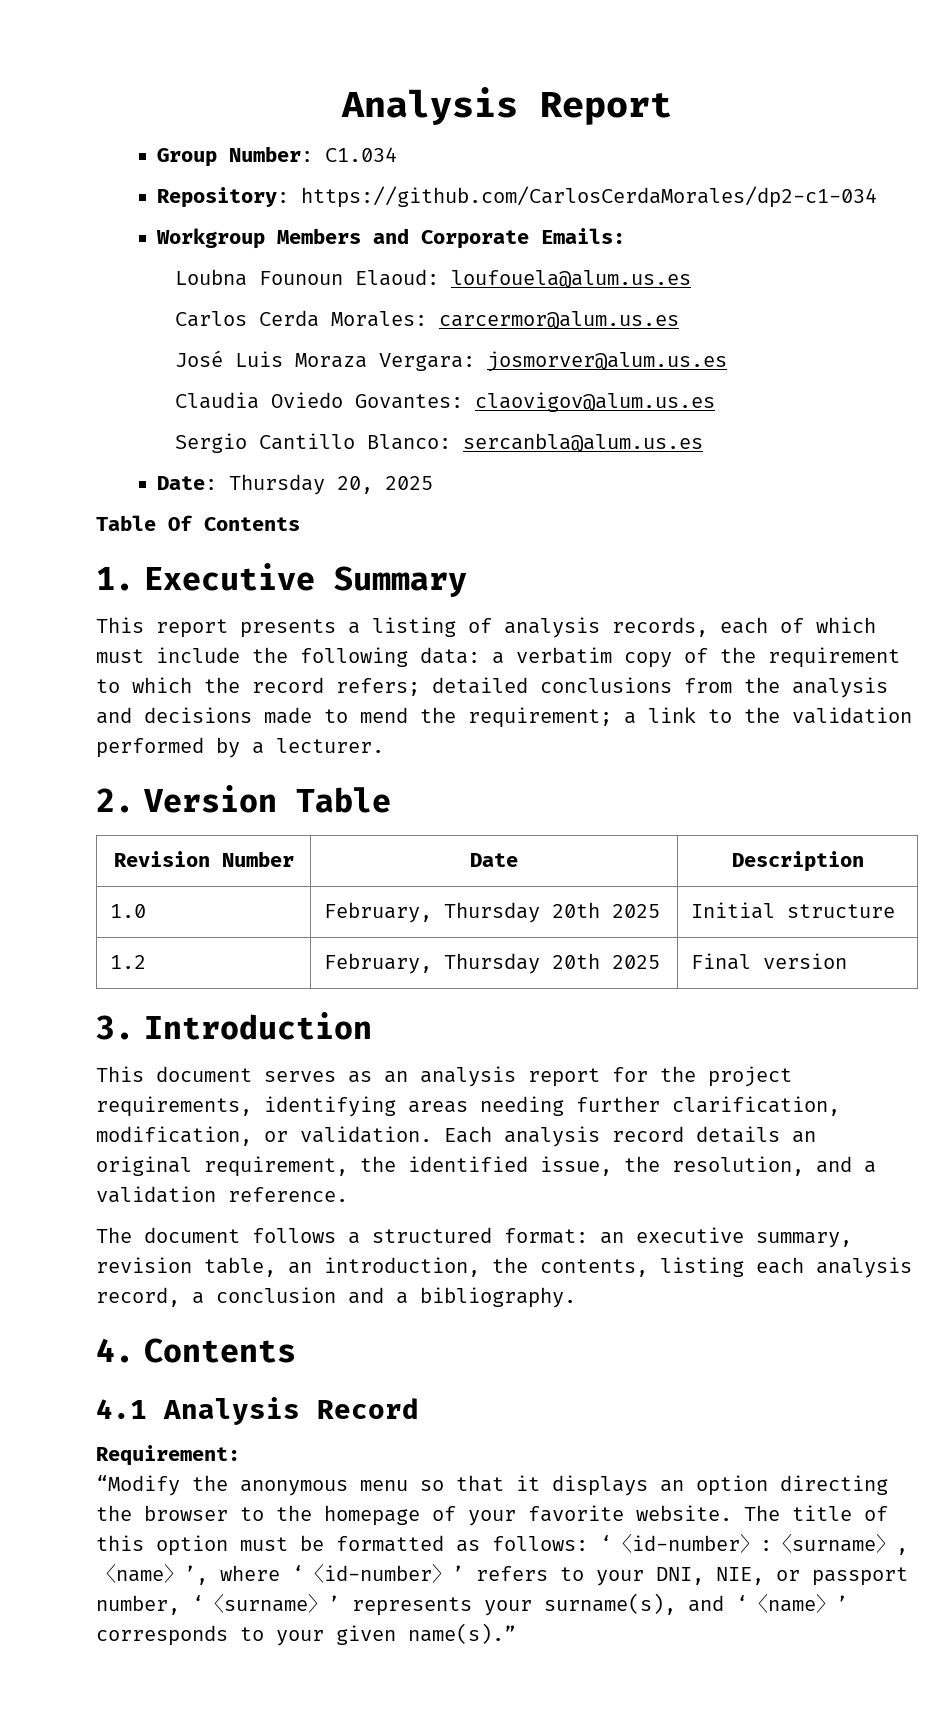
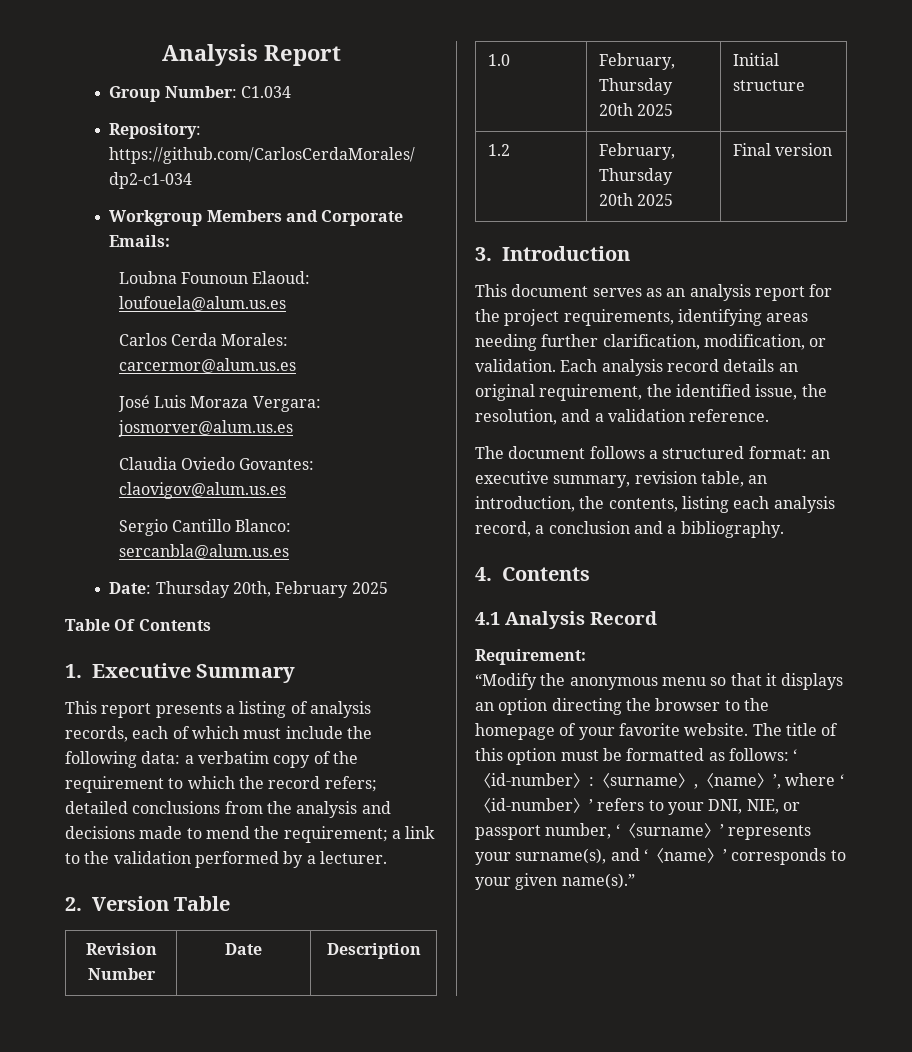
- Date: Thursday 20, 2025
+ Date: Thursday 20th, February 2025

